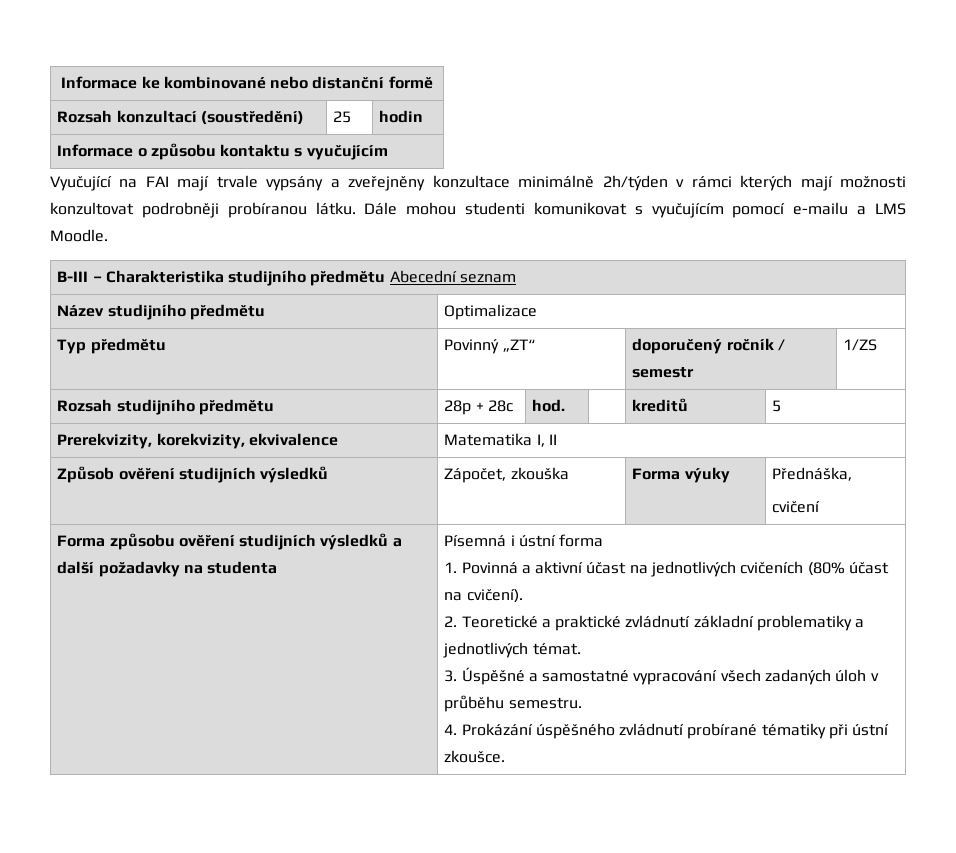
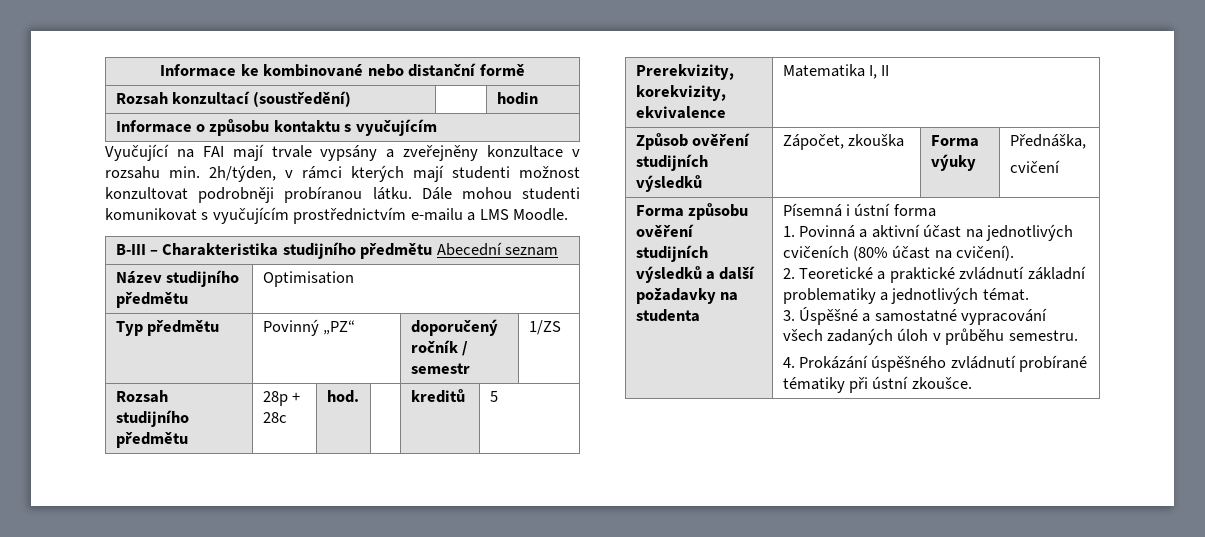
- Rozsah konzultací (soustředění) | 25 | hodin
+ Rozsah konzultací (soustředění) | | hodin
- Vyučující na FAI mají trvale vypsány a zveřejněny konzultace minimálně 2h/týden v rámci kterých mají možnosti konzultovat podrobněji probíranou látku.
+ Vyučující na FAI mají trvale vypsány a zveřejněny konzultace v rozsahu min. 2h/týden, v rámci kterých mají studenti možnost konzultovat podrobněji probíranou látku.
- Dále mohou studenti komunikovat s vyučujícím pomocí e-mailu a LMS Moodle.
+ Dále mohou studenti komunikovat s vyučujícím prostřednictvím e-mailu a LMS Moodle.
- Název studijního předmětu | Optimalizace
+ Název studijního předmětu | Optimisation
- Typ předmětu | Povinný „ZT“ | doporučený ročník / semestr | 1/ZS
+ Typ předmětu | Povinný „PZ“ | doporučený ročník / semestr | 1/ZS

